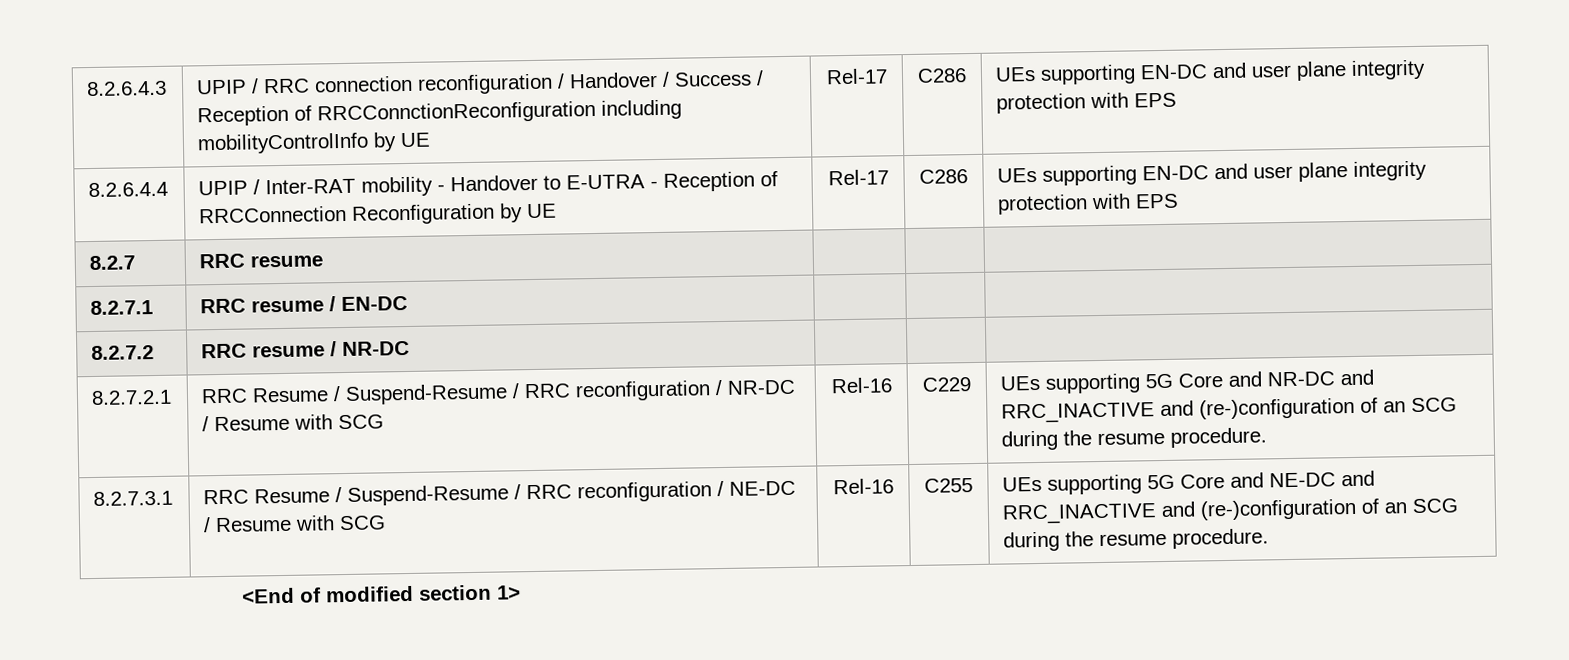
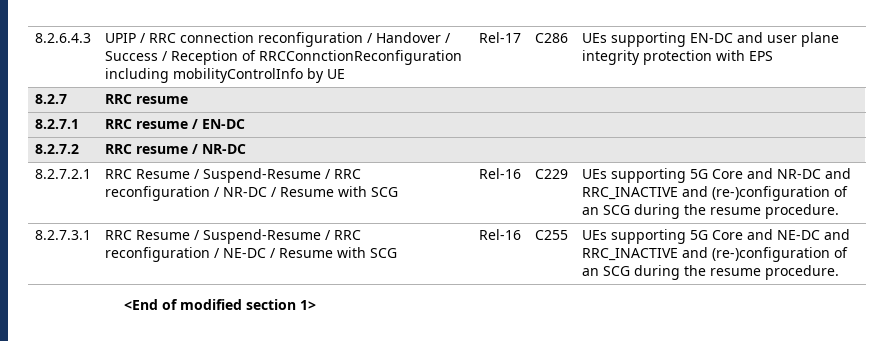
- 8.2.6.4.4 | UPIP / Inter-RAT mobility - Handover to E-UTRA - Reception of RRCConnection Reconfiguration by UE | Rel-17 | C286 | UEs supporting EN-DC and user plane integrity protection with EPS

